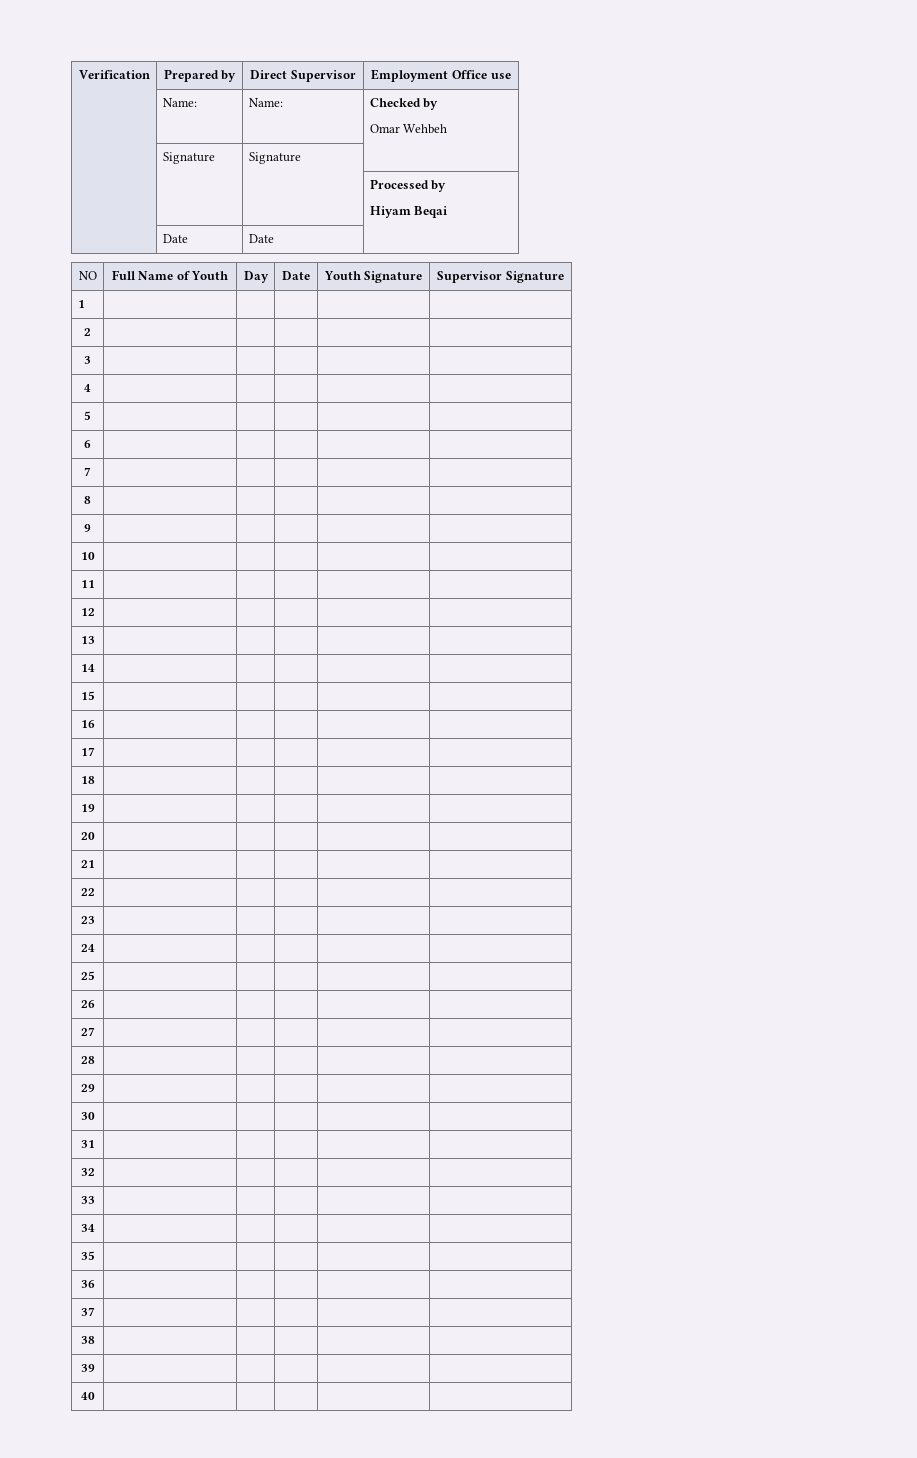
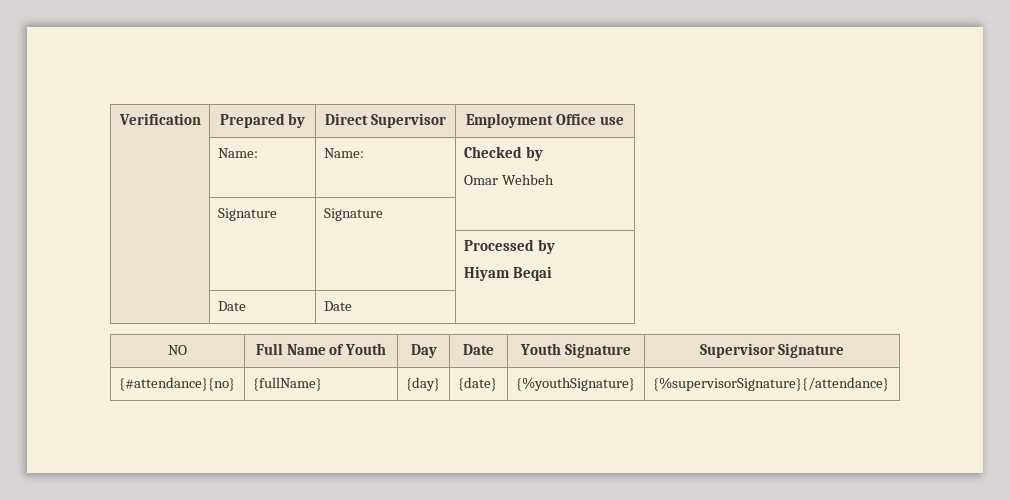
- 1 | | | | |
- 2 | | | | |
- 3 | | | | |
- 4 | | | | |
- 5 | | | | |
- 6 | | | | |
- 7 | | | | |
- 8 | | | | |
- 9 | | | | |
- 10 | | | | |
- 11 | | | | |
- 12 | | | | |
- 13 | | | | |
- 14 | | | | |
- 15 | | | | |
- 16 | | | | |
- 17 | | | | |
- 18 | | | | |
- 19 | | | | |
- 20 | | | | |
- 21 | | | | |
- 22 | | | | |
- 23 | | | | |
- 24 | | | | |
- 25 | | | | |
- 26 | | | | |
- 27 | | | | |
- 28 | | | | |
- 29 | | | | |
- 30 | | | | |
- 31 | | | | |
- 32 | | | | |
- 33 | | | | |
- 34 | | | | |
- 35 | | | | |
- 36 | | | | |
- 37 | | | | |
- 38 | | | | |
- 39 | | | | |
- 40 | | | | |
+ {#attendance}{no} | {fullName} | {day} | {date} | {%youthSignature} | {%supervisorSignature}{/attendance}

